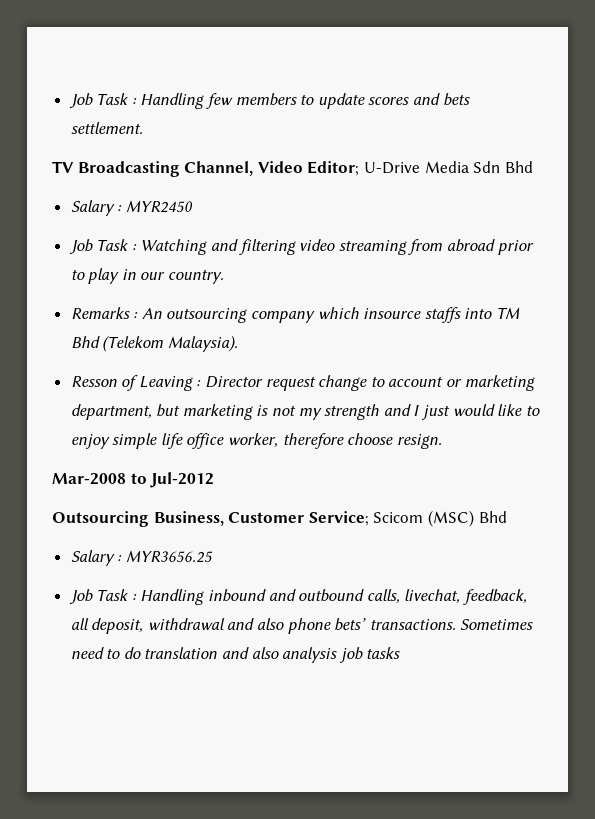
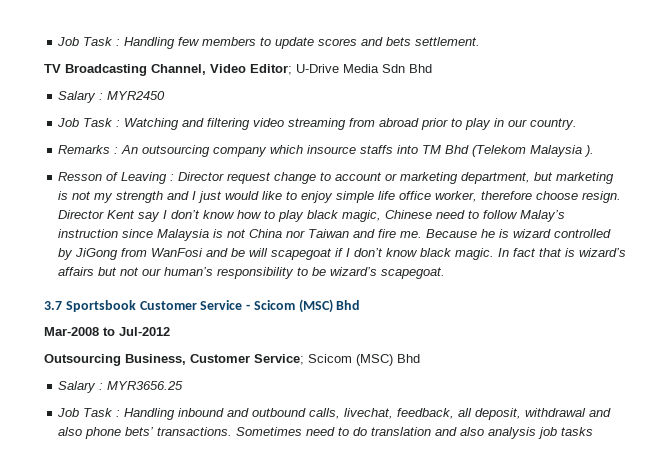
- Remarks : An outsourcing company which insource staffs into TM Bhd (Telekom Malaysia).
+ Remarks : An outsourcing company which insource staffs into TM Bhd (Telekom Malaysia ).
+ Director Kent say I don’t know how to play black magic, Chinese need to follow Malay’s instruction since Malaysia is not China nor Taiwan and fire me. Because he is wizard controlled by JiGong from WanFosi and be will scapegoat if I don’t know black magic. In fact that is wizard’s affairs but not our human’s responsibility to be wizard’s scapegoat.
+ 3.7 Sportsbook Customer Service - Scicom (MSC) Bhd

